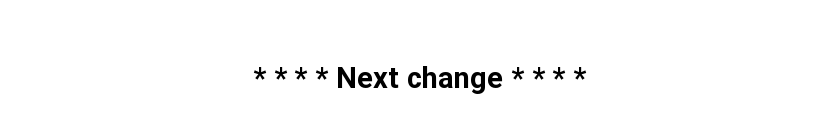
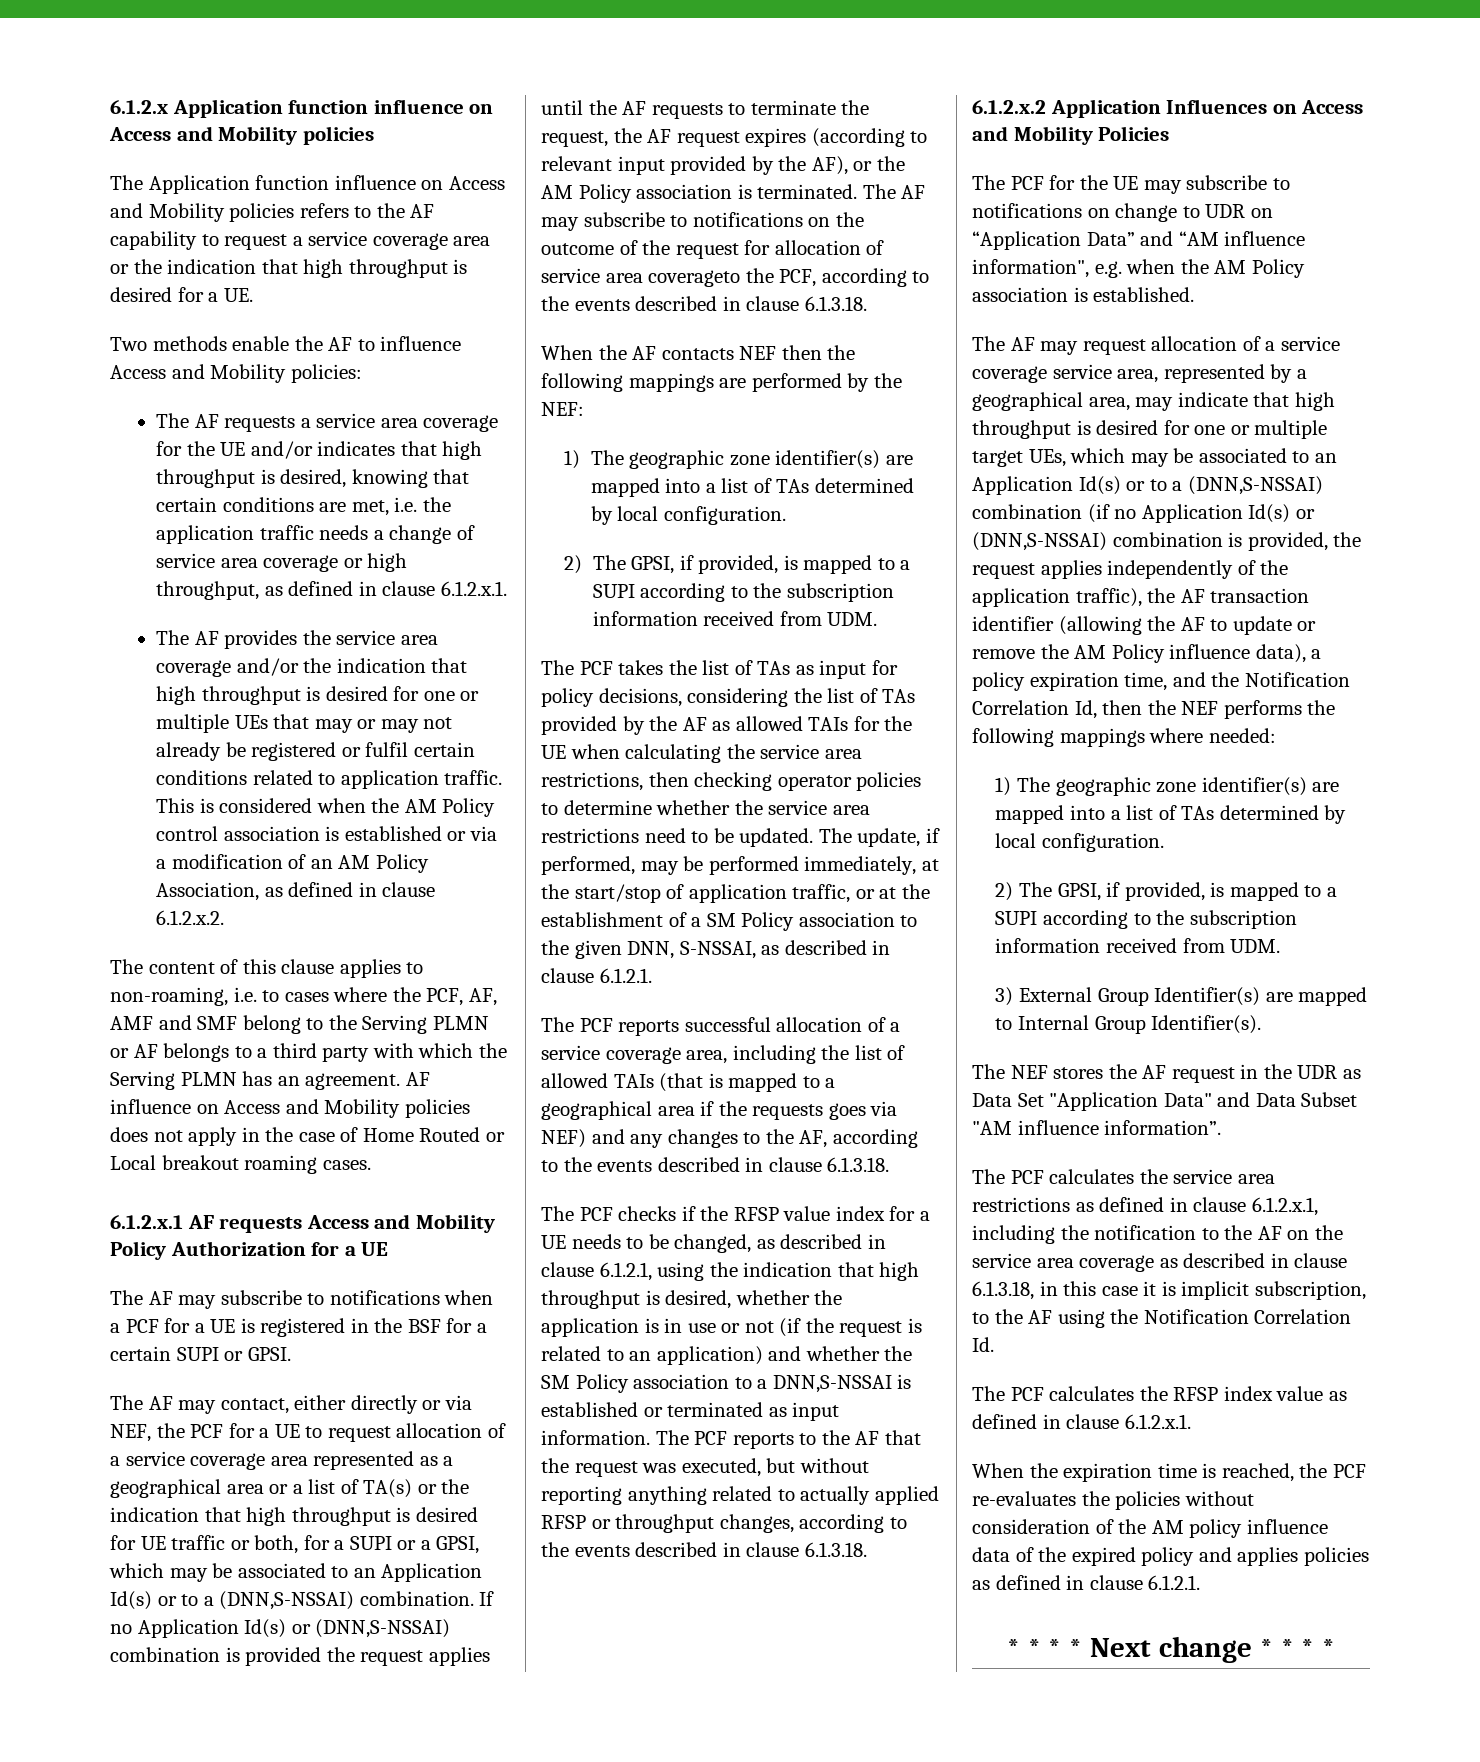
+ 6.1.2.x Application function influence on Access and Mobility policies
+ The Application function influence on Access and Mobility policies refers to the AF capability to request a service coverage area or the indication that high throughput is desired for a UE.
+ Two methods enable the AF to influence Access and Mobility policies:
+ The AF requests a service area coverage for the UE and/or indicates that high throughput is desired, knowing that certain conditions are met, i.e. the application traffic needs a change of service area coverage or high throughput, as defined in clause 6.1.2.x.1.
+ The AF provides the service area coverage and/or the indication that high throughput is desired for one or multiple UEs that may or may not already be registered or fulfil certain conditions related to application traffic. This is considered when the AM Policy control association is established or via a modification of an AM Policy Association, as defined in clause 6.1.2.x.2.
+ The content of this clause applies to non-roaming, i.e. to cases where the PCF, AF, AMF and SMF belong to the Serving PLMN or AF belongs to a third party with which the Serving PLMN has an agreement. AF influence on Access and Mobility policies does not apply in the case of Home Routed or Local breakout roaming cases.
+ 6.1.2.x.1 AF requests Access and Mobility Policy Authorization for a UE
+ The AF may subscribe to notifications when a PCF for a UE is registered in the BSF for a certain SUPI or GPSI.
+ The AF may contact, either directly or via NEF, the PCF for a UE to request allocation of a service coverage area represented as a geographical area or a list of TA(s) or the indication that high throughput is desired for UE traffic or both, for a SUPI or a GPSI, which may be associated to an Application Id(s) or to a (DNN,S-NSSAI) combination. If no Application Id(s) or (DNN,S-NSSAI) combination is provided the request applies until the AF requests to terminate the request, the AF request expires (according to relevant input provided by the AF), or the AM Policy association is terminated. The AF may subscribe to notifications on the outcome of the request for allocation of service area coverageto the PCF, according to the events described in clause 6.1.3.18.
+ When the AF contacts NEF then the following mappings are performed by the NEF:
+ 1) The geographic zone identifier(s) are mapped into a list of TAs determined by local configuration.
+ 2) The GPSI, if provided, is mapped to a SUPI according to the subscription information received from UDM.
+ The PCF takes the list of TAs as input for policy decisions, considering the list of TAs provided by the AF as allowed TAIs for the UE when calculating the service area restrictions, then checking operator policies to determine whether the service area restrictions need to be updated. The update, if performed, may be performed immediately, at the start/stop of application traffic, or at the establishment of a SM Policy association to the given DNN, S-NSSAI, as described in clause 6.1.2.1.
+ The PCF reports successful allocation of a service coverage area, including the list of allowed TAIs (that is mapped to a geographical area if the requests goes via NEF) and any changes to the AF, according to the events described in clause 6.1.3.18.
+ The PCF checks if the RFSP value index for a UE needs to be changed, as described in clause 6.1.2.1, using the indication that high throughput is desired, whether the application is in use or not (if the request is related to an application) and whether the SM Policy association to a DNN,S-NSSAI is established or terminated as input information. The PCF reports to the AF that the request was executed, but without reporting anything related to actually applied RFSP or throughput changes, according to the events described in clause 6.1.3.18.
+ 6.1.2.x.2 Application Influences on Access and Mobility Policies
+ The PCF for the UE may subscribe to notifications on change to UDR on “Application Data” and “AM influence information", e.g. when the AM Policy association is established.
+ The AF may request allocation of a service coverage service area, represented by a geographical area, may indicate that high throughput is desired for one or multiple target UEs, which may be associated to an Application Id(s) or to a (DNN,S-NSSAI) combination (if no Application Id(s) or (DNN,S-NSSAI) combination is provided, the request applies independently of the application traffic), the AF transaction identifier (allowing the AF to update or remove the AM Policy influence data), a policy expiration time, and the Notification Correlation Id, then the NEF performs the following mappings where needed:
+ 1) The geographic zone identifier(s) are mapped into a list of TAs determined by local configuration.
+ 2) The GPSI, if provided, is mapped to a SUPI according to the subscription information received from UDM.
+ 3) External Group Identifier(s) are mapped to Internal Group Identifier(s).
+ The NEF stores the AF request in the UDR as Data Set "Application Data" and Data Subset "AM influence information”.
+ The PCF calculates the service area restrictions as defined in clause 6.1.2.x.1, including the notification to the AF on the service area coverage as described in clause 6.1.3.18, in this case it is implicit subscription, to the AF using the Notification Correlation Id.
+ The PCF calculates the RFSP index value as defined in clause 6.1.2.x.1.
+ When the expiration time is reached, the PCF re-evaluates the policies without consideration of the AM policy influence data of the expired policy and applies policies as defined in clause 6.1.2.1.

